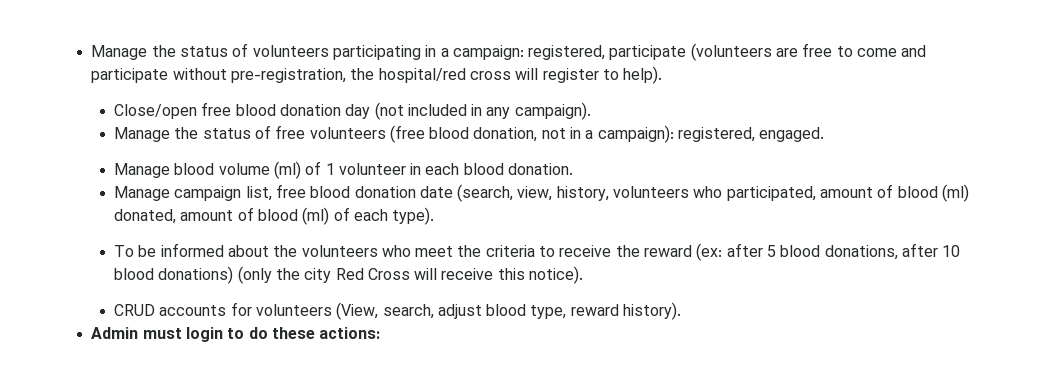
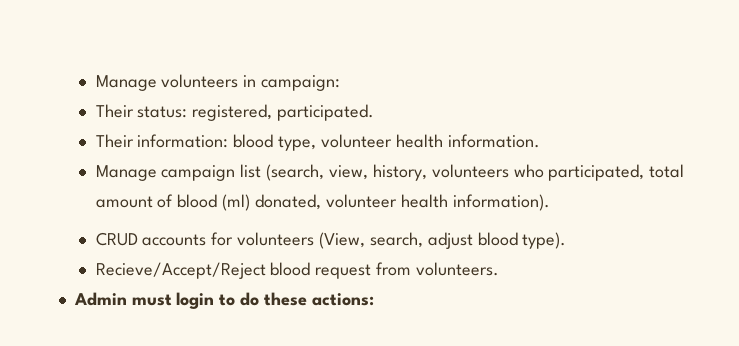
- Manage the status of volunteers participating in a campaign: registered, participate (volunteers are free to come and participate without pre-registration, the hospital/red cross will register to help).
- Close/open free blood donation day (not included in any campaign).
- Manage the status of free volunteers (free blood donation, not in a campaign): registered, engaged.
- Manage blood volume (ml) of 1 volunteer in each blood donation.
- Manage campaign list, free blood donation date (search, view, history, volunteers who participated, amount of blood (ml) donated, amount of blood (ml) of each type).
- To be informed about the volunteers who meet the criteria to receive the reward (ex: after 5 blood donations, after 10 blood donations) (only the city Red Cross will receive this notice).
+ Manage volunteers in campaign:
+ Their status: registered, participated.
+ Their information: blood type, volunteer health information.
+ Manage campaign list (search, view, history, volunteers who participated, total amount of blood (ml) donated, volunteer health information).
- CRUD accounts for volunteers (View, search, adjust blood type, reward history).
+ CRUD accounts for volunteers (View, search, adjust blood type).
+ Recieve/Accept/Reject blood request from volunteers.

